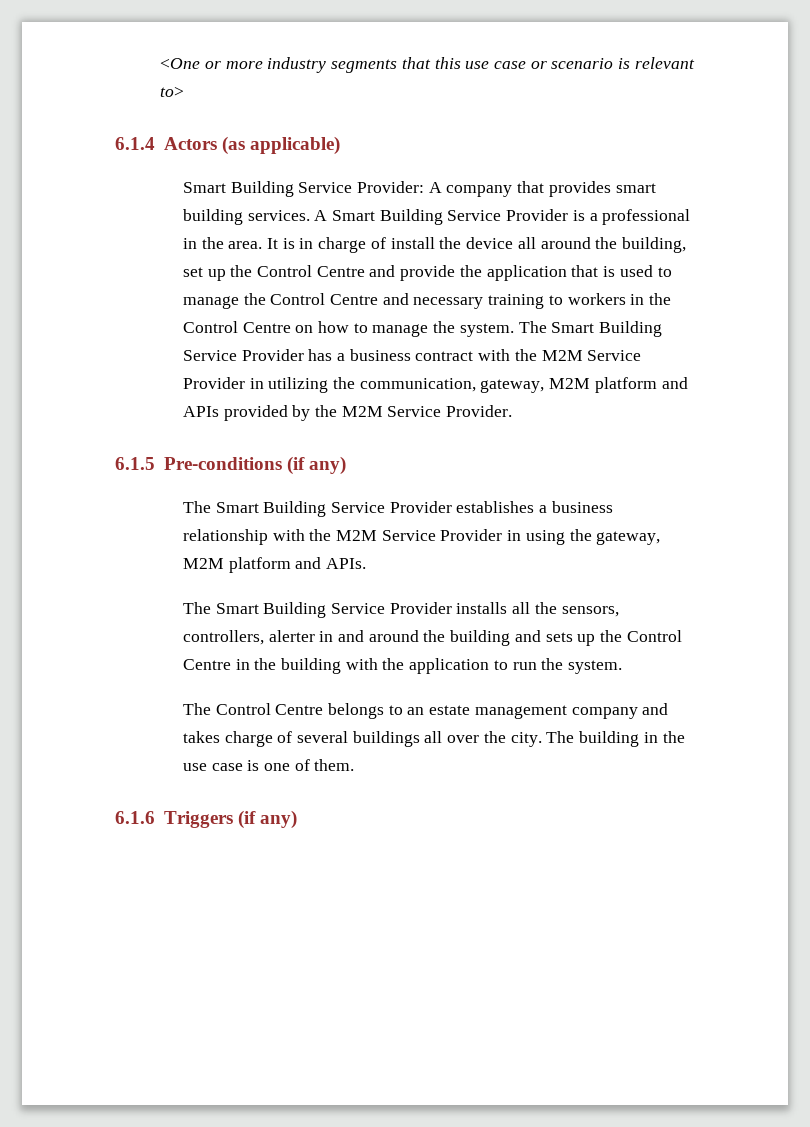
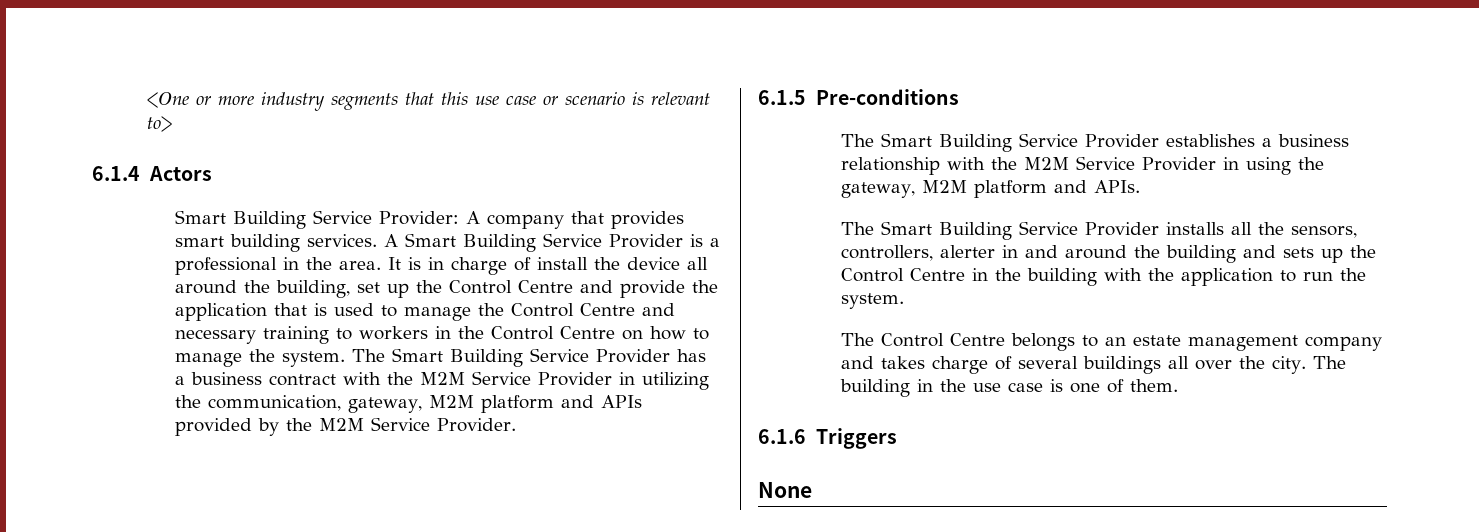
- 6.1.4 Actors (as applicable)
+ 6.1.4 Actors
- 6.1.5 Pre-conditions (if any)
+ 6.1.5 Pre-conditions
- 6.1.6 Triggers (if any)
+ 6.1.6 Triggers
+ None

